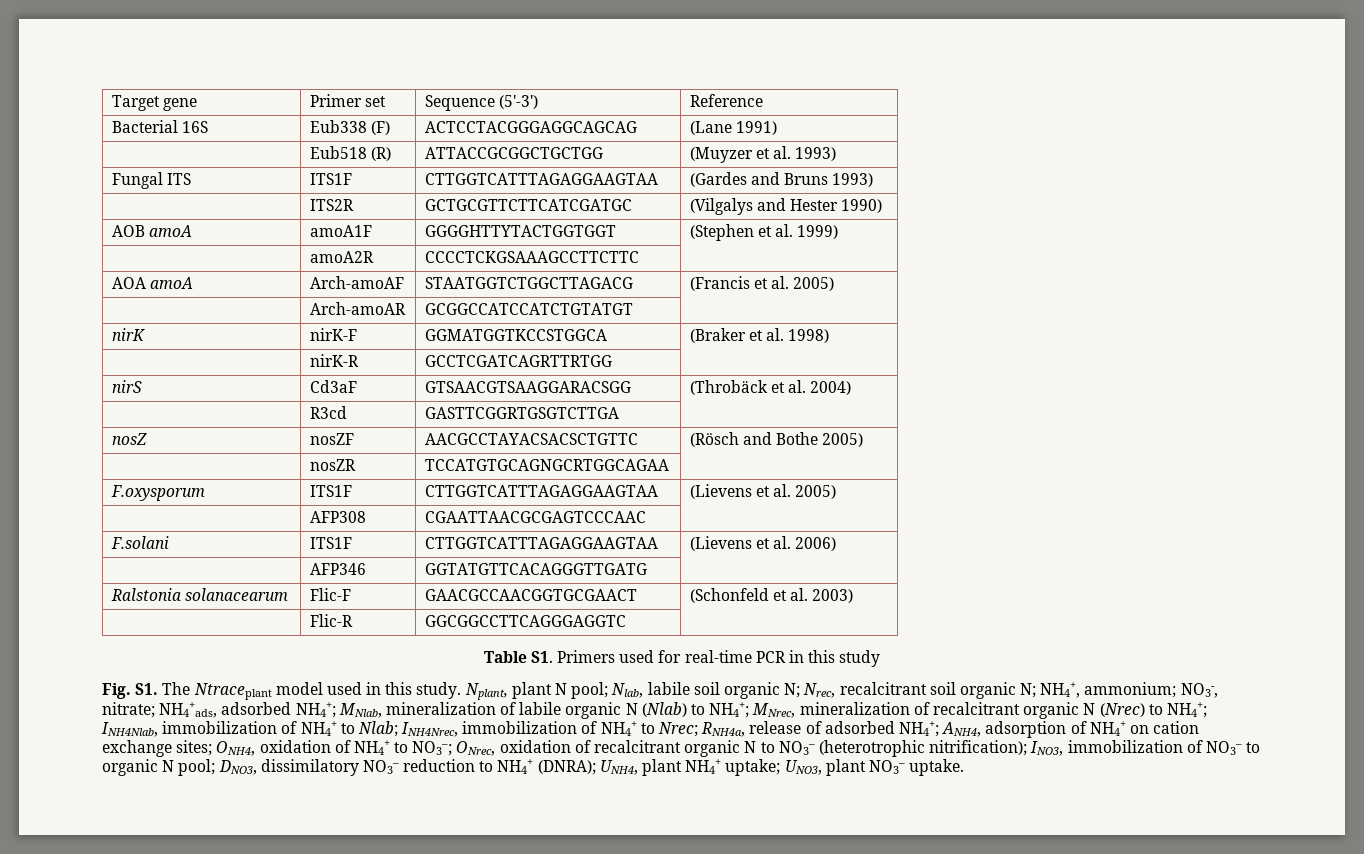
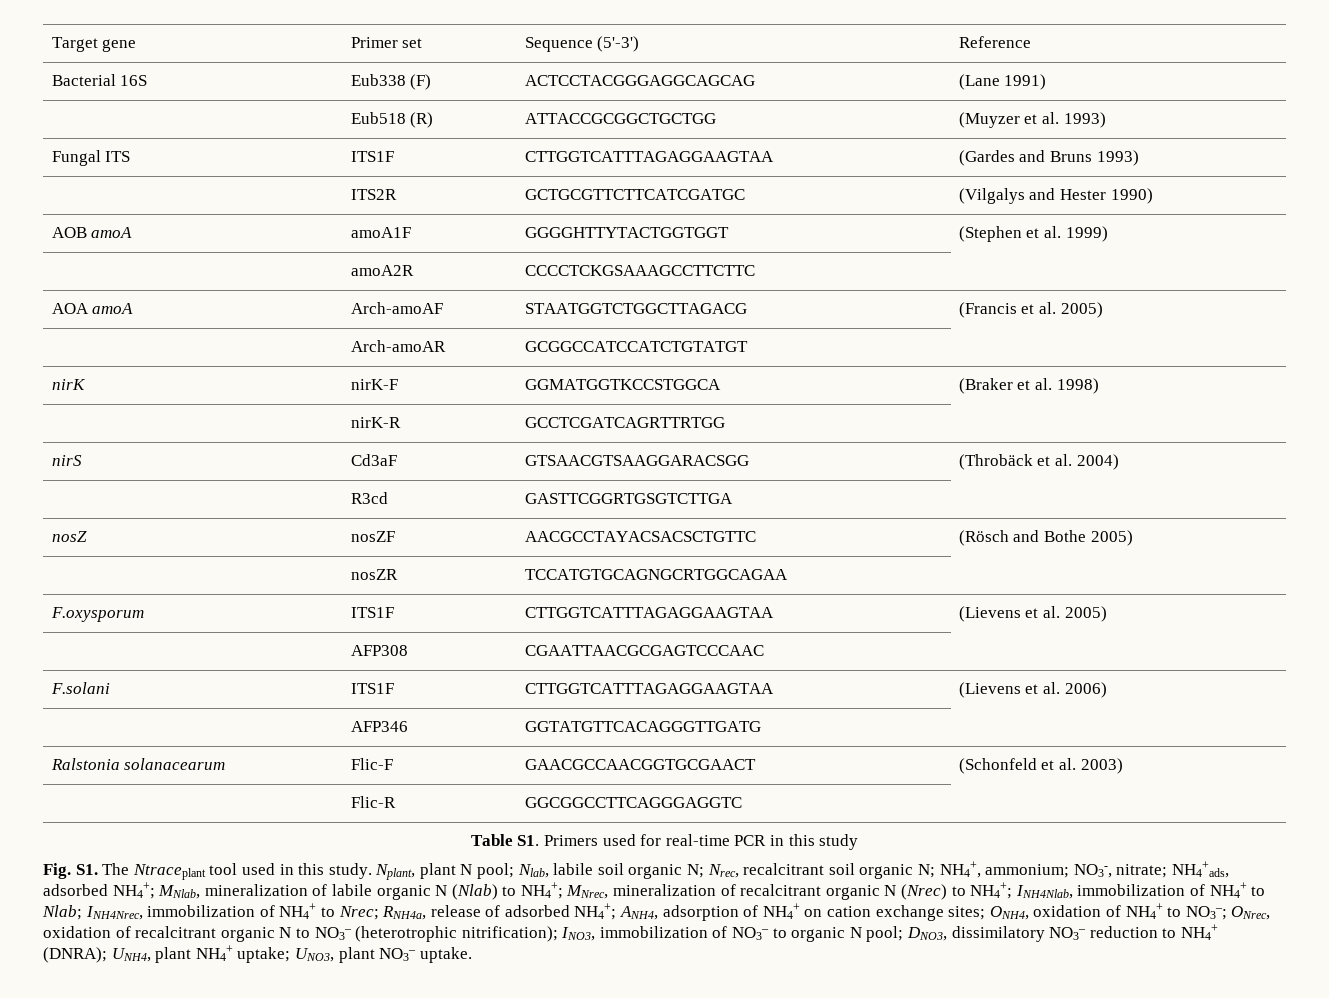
- Fig. S1. The Ntraceplant model used in this study.
+ Fig. S1. The Ntraceplant tool used in this study.

